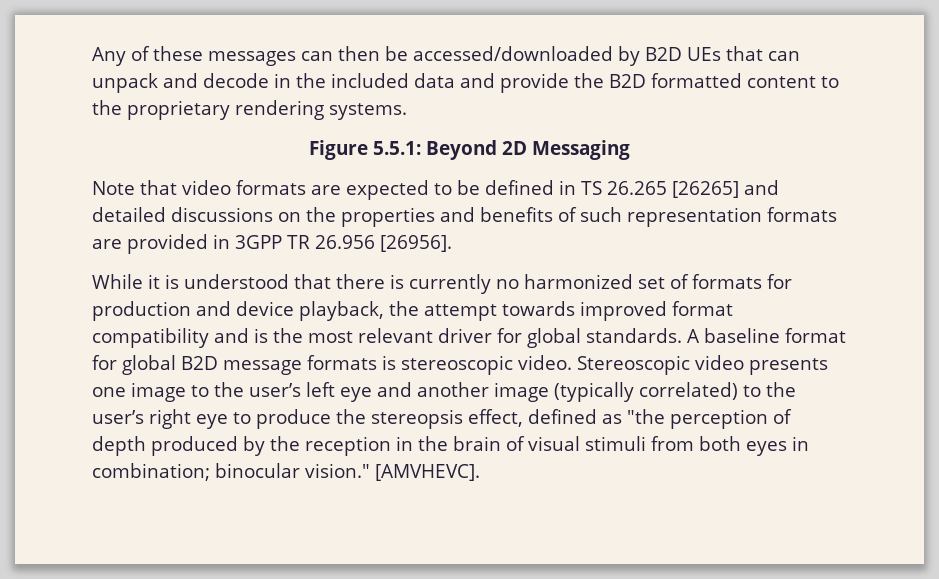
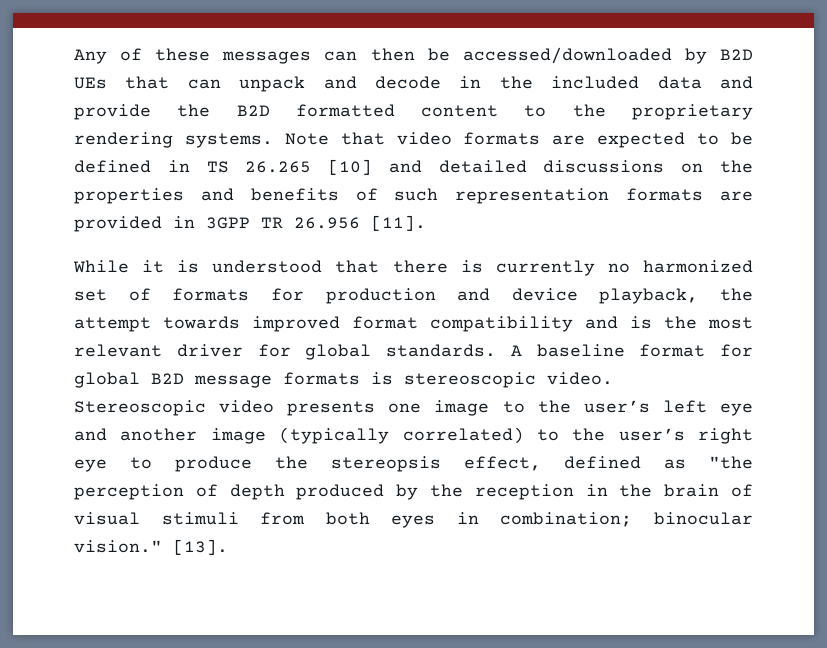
- Any of these messages can then be accessed/downloaded by B2D UEs that can unpack and decode in the included data and provide the B2D formatted content to the proprietary rendering systems.
- Figure 5.5.1: Beyond 2D Messaging
- Note that video formats are expected to be defined in TS 26.265 [26265] and detailed discussions on the properties and benefits of such representation formats are provided in 3GPP TR 26.956 [26956].
+ Any of these messages can then be accessed/downloaded by B2D UEs that can unpack and decode in the included data and provide the B2D formatted content to the proprietary rendering systems. Note that video formats are expected to be defined in TS 26.265 [10] and detailed discussions on the properties and benefits of such representation formats are provided in 3GPP TR 26.956 [11].
- [AMVHEVC].
+ [13].

